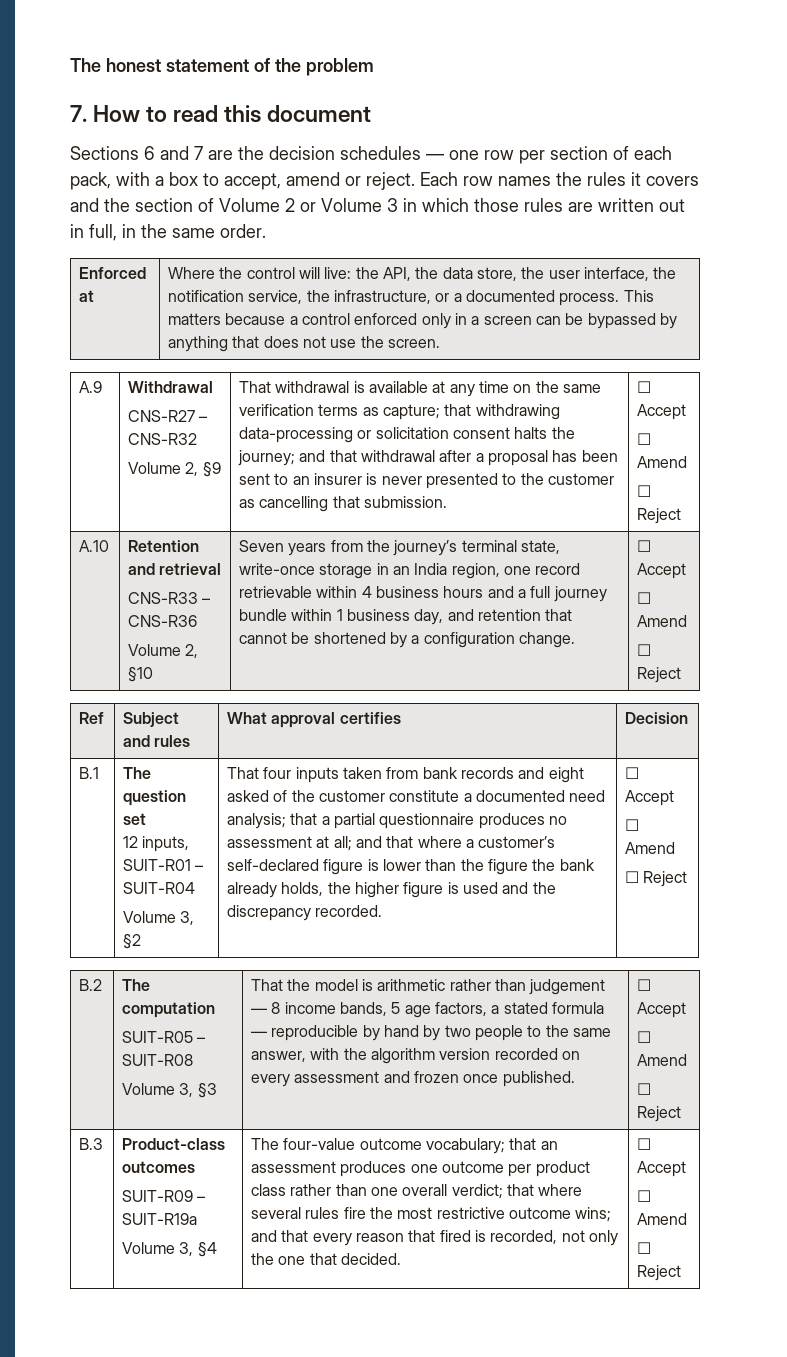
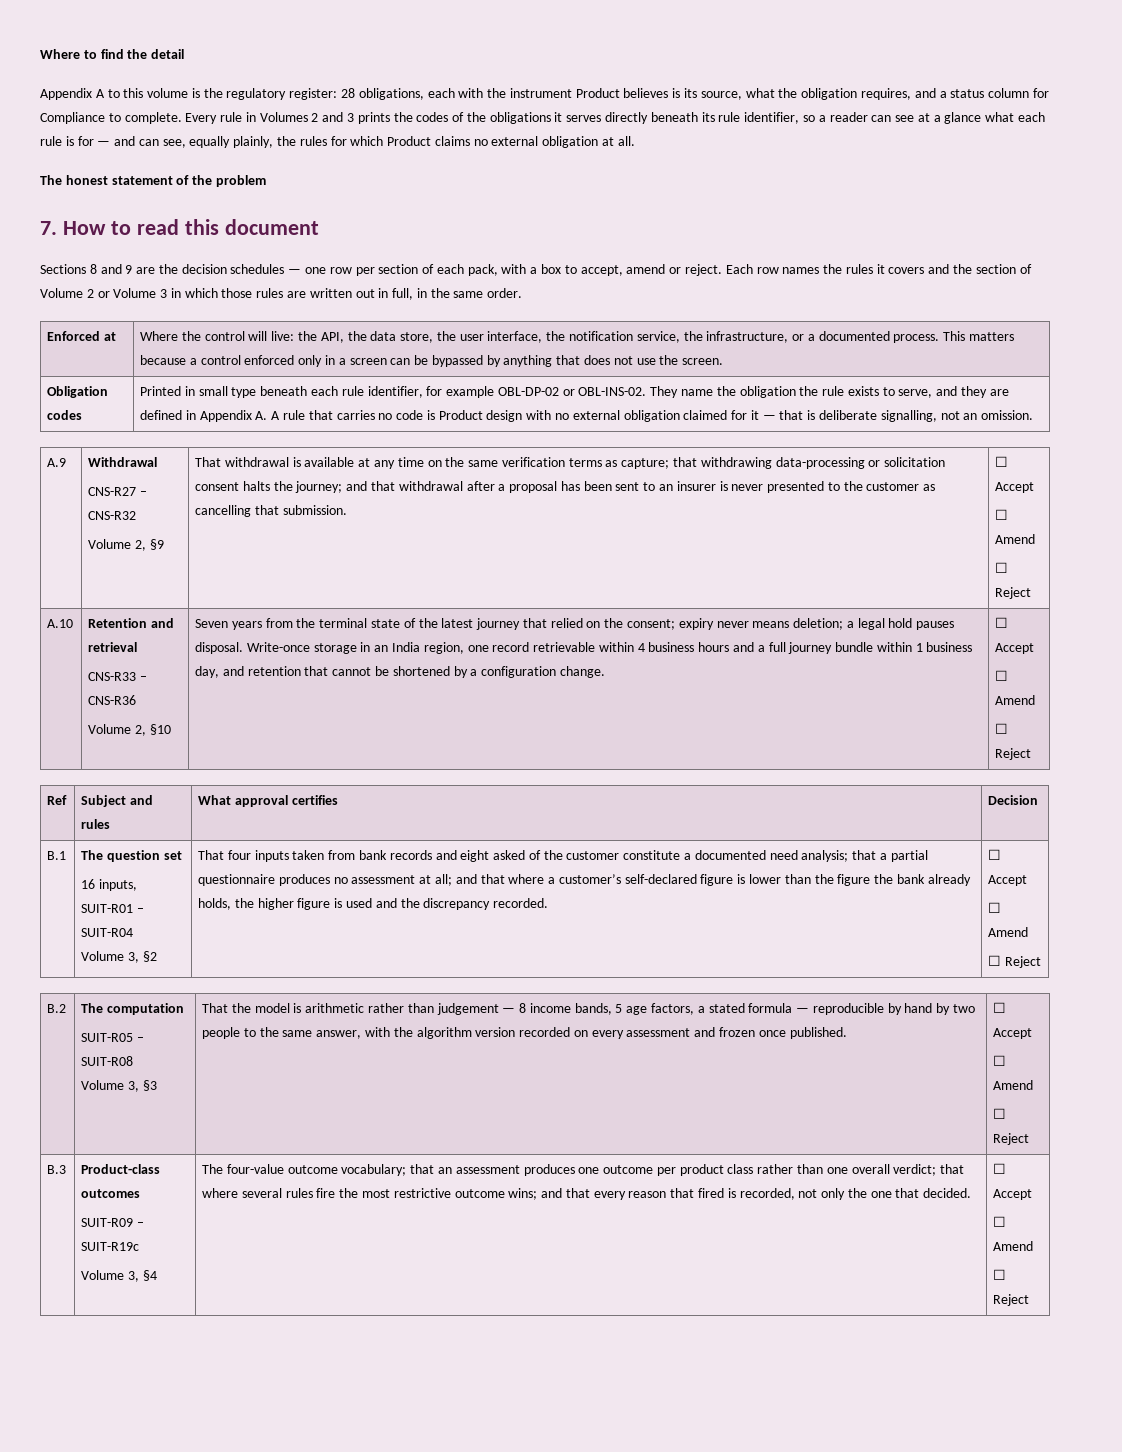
+ Where to find the detail
+ Appendix A to this volume is the regulatory register: 28 obligations, each with the instrument Product believes is its source, what the obligation requires, and a status column for Compliance to complete. Every rule in Volumes 2 and 3 prints the codes of the obligations it serves directly beneath its rule identifier, so a reader can see at a glance what each rule is for — and can see, equally plainly, the rules for which Product claims no external obligation at all.
- Sections 6 and 7 are the decision schedules — one row per section of each pack, with a box to accept, amend or reject.
+ Sections 8 and 9 are the decision schedules — one row per section of each pack, with a box to accept, amend or reject.
+ Obligation codes | Printed in small type beneath each rule identifier, for example OBL-DP-02 or OBL-INS-02. They name the obligation the rule exists to serve, and they are defined in Appendix A. A rule that carries no code is Product design with no external obligation claimed for it — that is deliberate signalling, not an omission.
- Seven years from the journey’s terminal state, write-once storage in an India region, one record retrievable within 4 business hours and a full journey bundle within 1 business day, and retention that cannot be shortened by a configuration change.
+ Seven years from the terminal state of the latest journey that relied on the consent; expiry never means deletion; a legal hold pauses disposal. Write-once storage in an India region, one record retrievable within 4 business hours and a full journey bundle within 1 business day, and retention that cannot be shortened by a configuration change.
- 12 inputs, SUIT-R01 – SUIT-R04
+ 16 inputs, SUIT-R01 – SUIT-R04
- SUIT-R09 – SUIT-R19a
+ SUIT-R09 – SUIT-R19c

